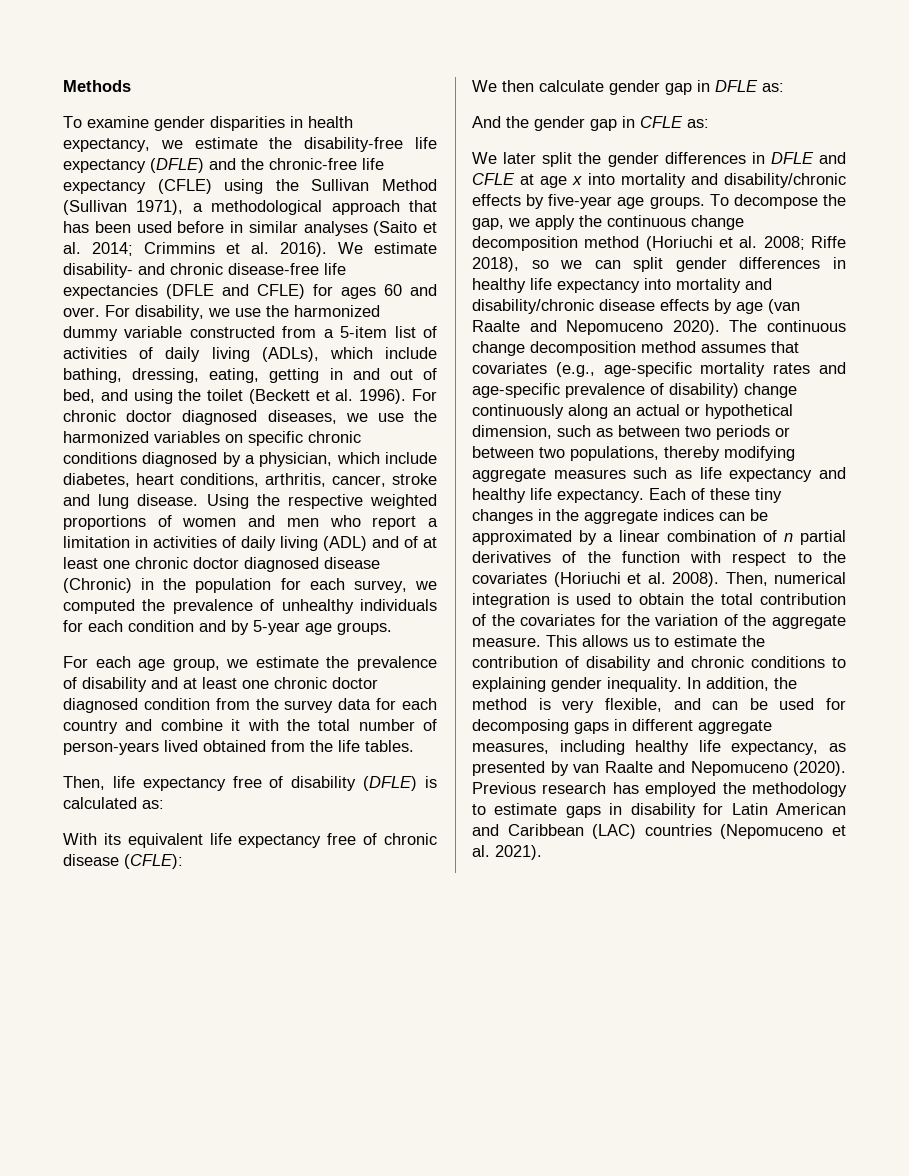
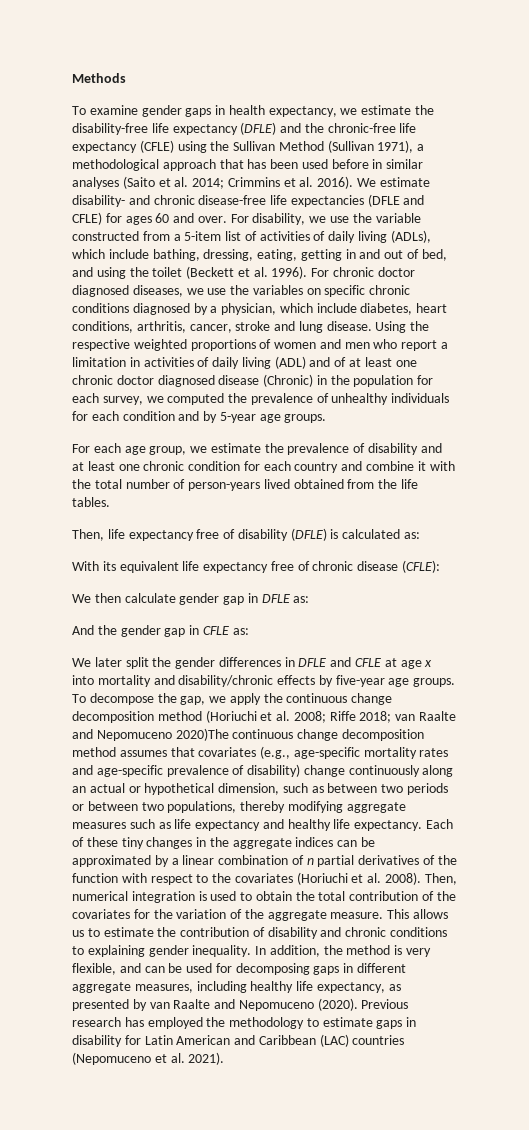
- To examine gender disparities in health expectancy, we estimate the disability-free life expectancy (DFLE) and the chronic-free life expectancy (CFLE) using the Sullivan Method (Sullivan 1971), a methodological approach that has been used before in similar analyses (Saito et al. 2014; Crimmins et al. 2016).
+ To examine gender gaps in health expectancy, we estimate the disability-free life expectancy (DFLE) and the chronic-free life expectancy (CFLE) using the Sullivan Method (Sullivan 1971), a methodological approach that has been used before in similar analyses (Saito et al. 2014; Crimmins et al. 2016).
- For disability, we use the harmonized dummy variable constructed from a 5-item list of activities of daily living (ADLs), which include bathing, dressing, eating, getting in and out of bed, and using the toilet (Beckett et al. 1996).
+ For disability, we use the variable constructed from a 5-item list of activities of daily living (ADLs), which include bathing, dressing, eating, getting in and out of bed, and using the toilet (Beckett et al. 1996).
- For chronic doctor diagnosed diseases, we use the harmonized variables on specific chronic conditions diagnosed by a physician, which include diabetes, heart conditions, arthritis, cancer, stroke and lung disease.
+ For chronic doctor diagnosed diseases, we use the variables on specific chronic conditions diagnosed by a physician, which include diabetes, heart conditions, arthritis, cancer, stroke and lung disease.
- For each age group, we estimate the prevalence of disability and at least one chronic doctor diagnosed condition from the survey data for each country and combine it with the total number of person-years lived obtained from the life tables.
+ For each age group, we estimate the prevalence of disability and at least one chronic condition for each country and combine it with the total number of person-years lived obtained from the life tables.
- Riffe 2018), so we can split gender differences in healthy life expectancy into mortality and disability/chronic disease effects by age (van Raalte and Nepomuceno 2020). The continuous change decomposition method assumes that covariates (e.g., age-specific mortality rates and age-specific prevalence of disability) change continuously along an actual or hypothetical dimension, such as between two periods or between two populations, thereby modifying aggregate measures such as life expectancy and healthy life expectancy.
+ Riffe 2018; van Raalte and Nepomuceno 2020)The continuous change decomposition method assumes that covariates (e.g., age-specific mortality rates and age-specific prevalence of disability) change continuously along an actual or hypothetical dimension, such as between two periods or between two populations, thereby modifying aggregate measures such as life expectancy and healthy life expectancy.

